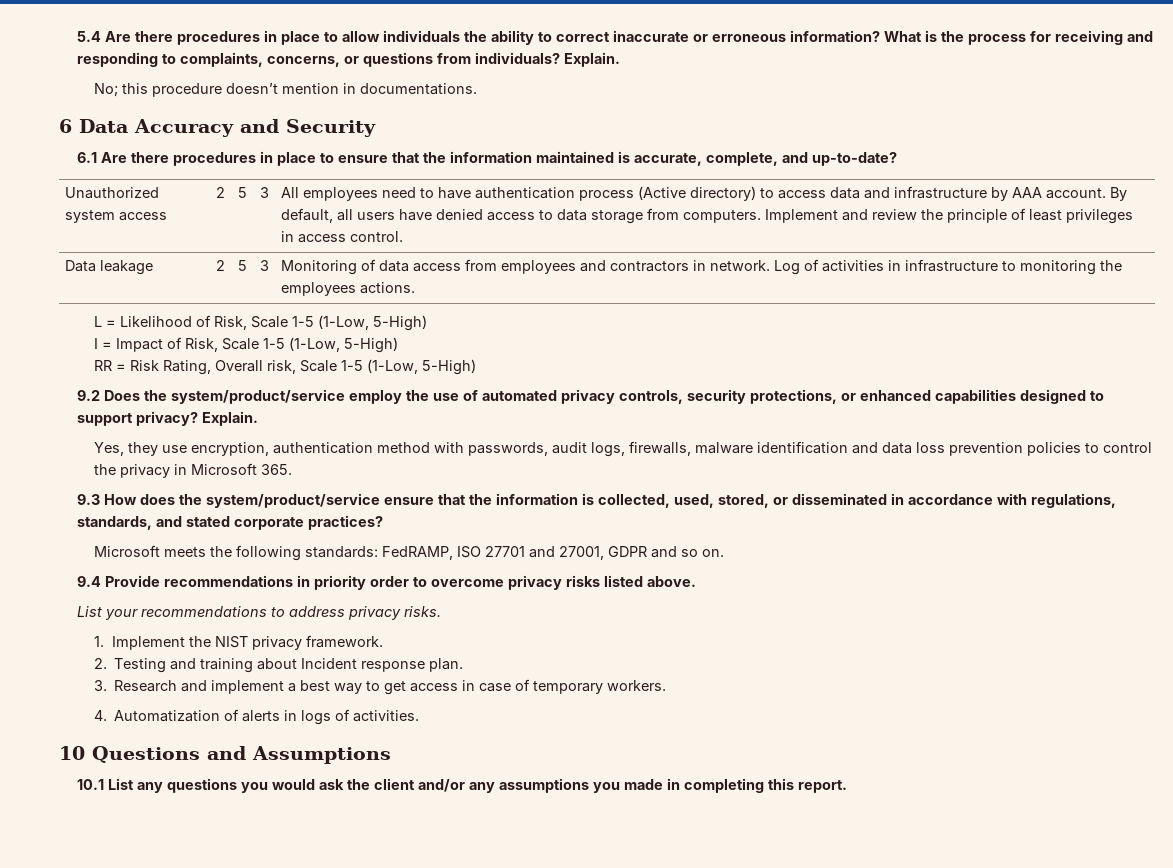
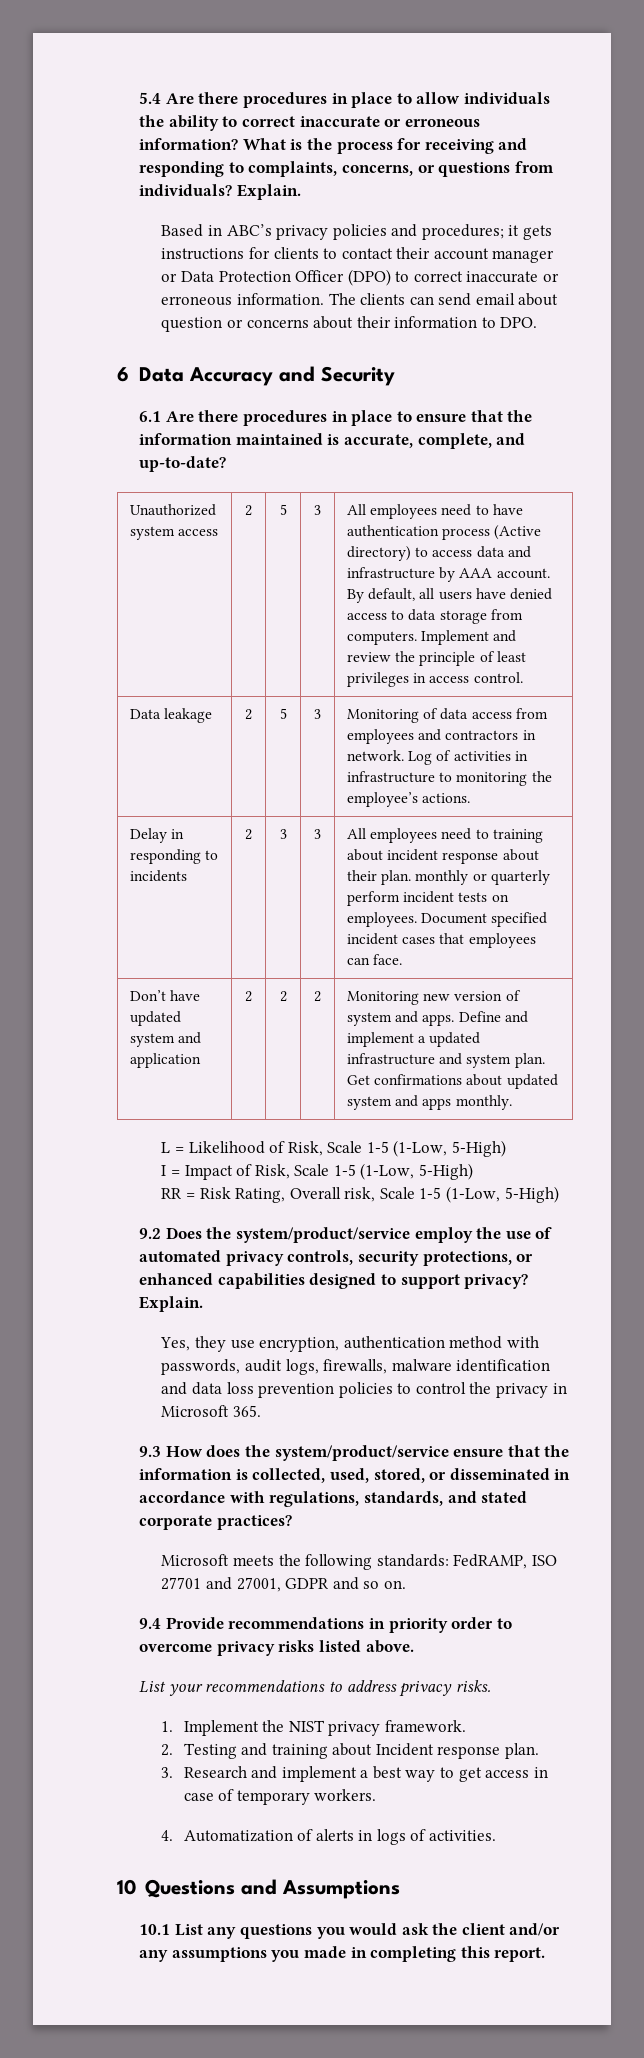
- No; this procedure doesn’t mention in documentations.
+ Based in ABC’s privacy policies and procedures; it gets instructions for clients to contact their account manager or Data Protection Officer (DPO) to correct inaccurate or erroneous information. The clients can send email about question or concerns about their information to DPO.
- Data leakage | 2 | 5 | 3 | Monitoring of data access from employees and contractors in network. Log of activities in infrastructure to monitoring the employees actions.
+ Data leakage | 2 | 5 | 3 | Monitoring of data access from employees and contractors in network. Log of activities in infrastructure to monitoring the employee’s actions.
+ Delay in responding to incidents | 2 | 3 | 3 | All employees need to training about incident response about their plan. monthly or quarterly perform incident tests on employees. Document specified incident cases that employees can face.
+ Don’t have updated system and application | 2 | 2 | 2 | Monitoring new version of system and apps. Define and implement a updated infrastructure and system plan. Get confirmations about updated system and apps monthly.

